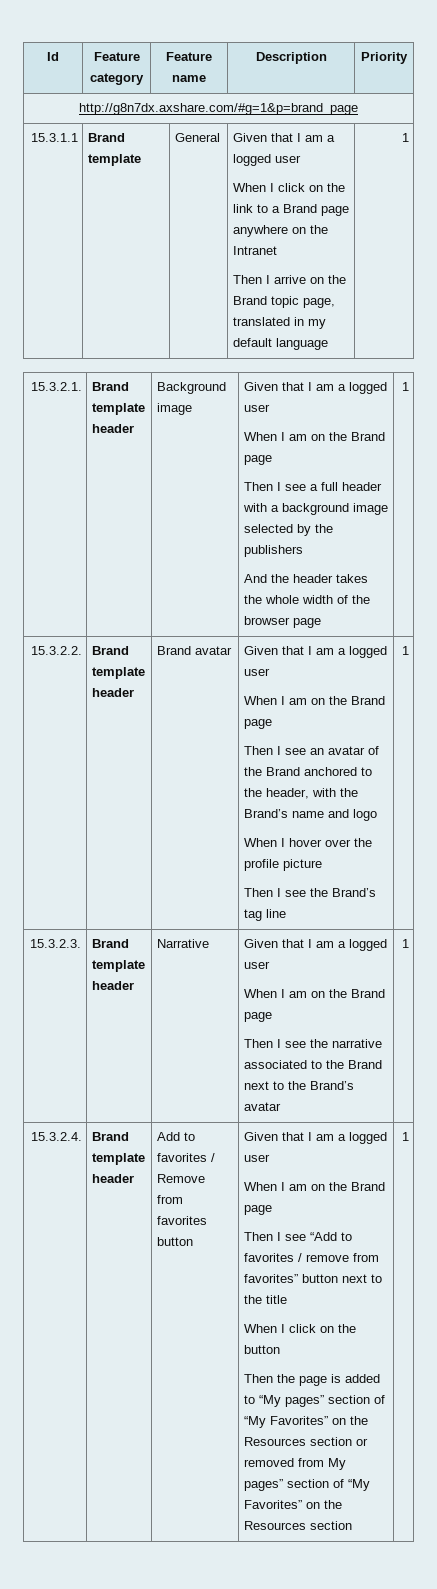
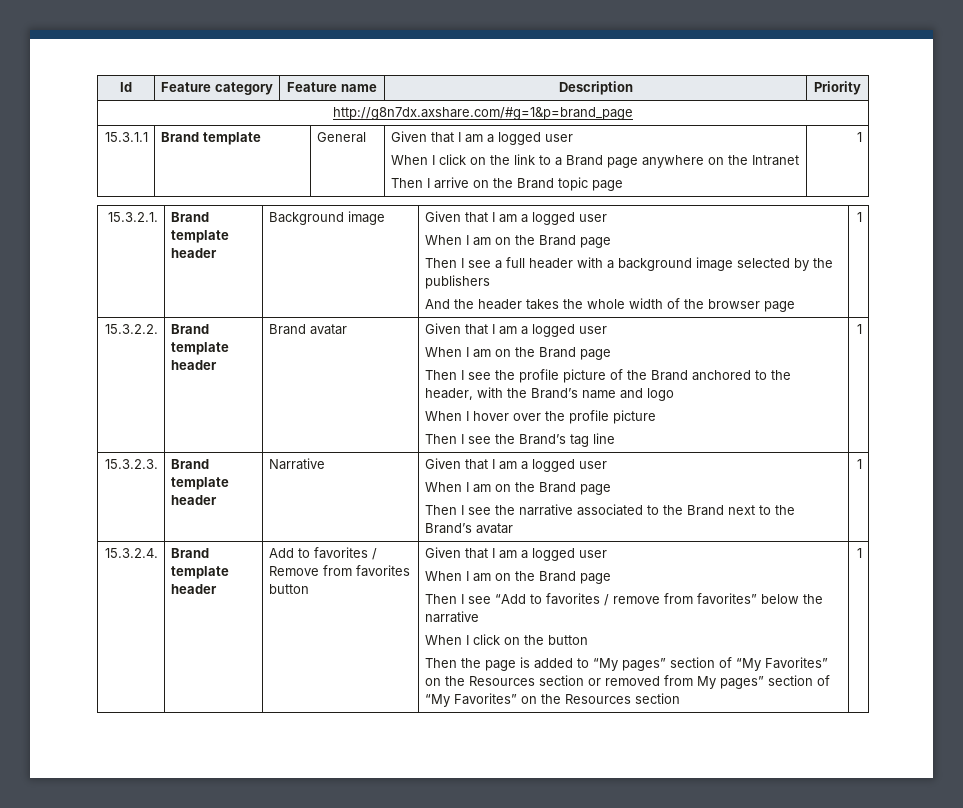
  15.3.1.1 | Brand template | General | Given that I am a logged user
  When I click on the link to a Brand page anywhere on the Intranet
- Then I arrive on the Brand topic page, translated in my default language | 1
+ Then I arrive on the Brand topic page | 1
- Then I see an avatar of the Brand anchored to the header, with the Brand’s name and logo
+ Then I see the profile picture of the Brand anchored to the header, with the Brand’s name and logo
- Then I see “Add to favorites / remove from favorites” button next to the title
+ Then I see “Add to favorites / remove from favorites” below the narrative

